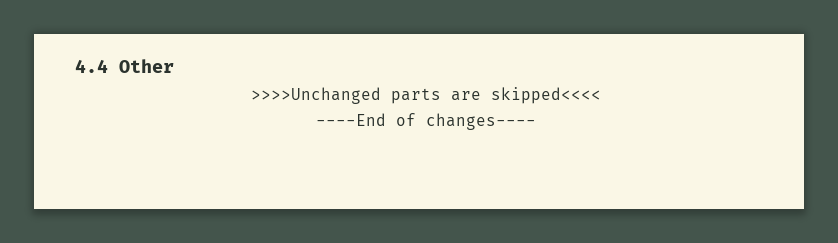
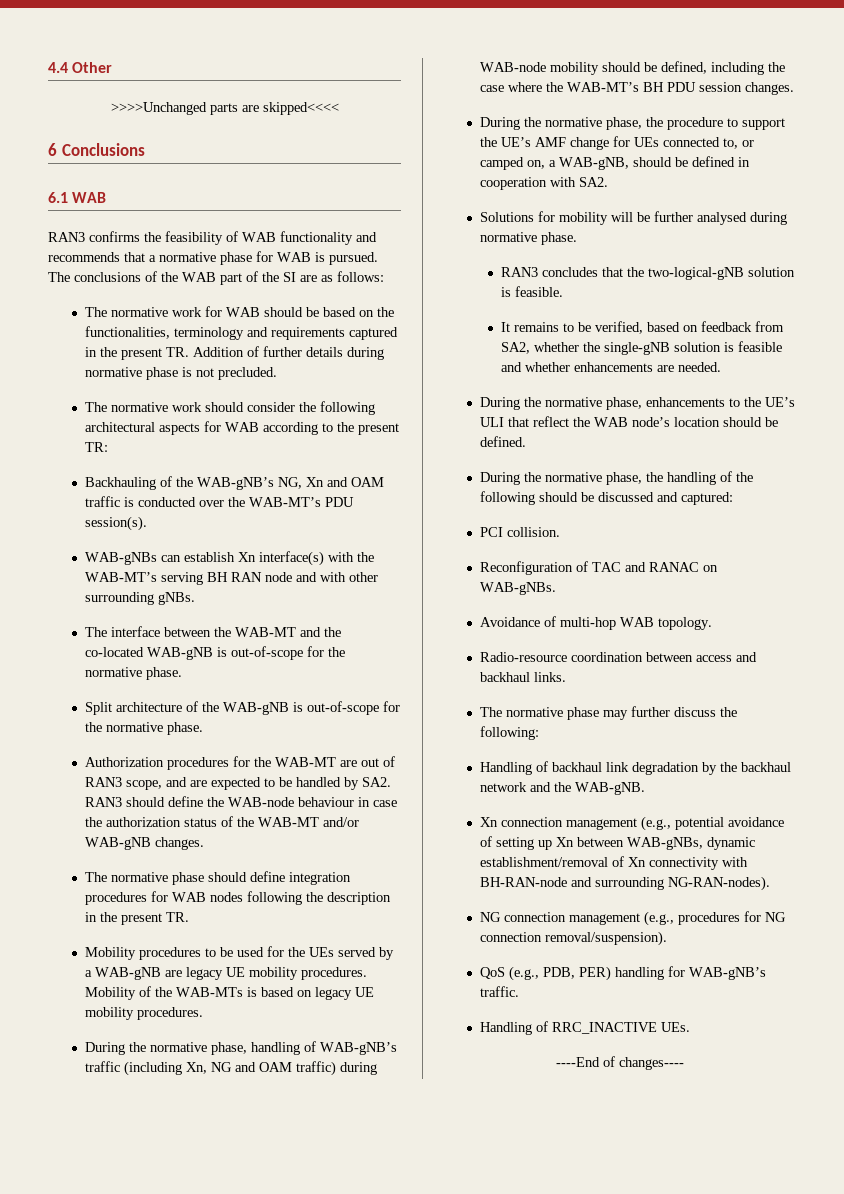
+ 6 Conclusions
+ 6.1 WAB
+ RAN3 confirms the feasibility of WAB functionality and recommends that a normative phase for WAB is pursued. The conclusions of the WAB part of the SI are as follows:
+ The normative work for WAB should be based on the functionalities, terminology and requirements captured in the present TR. Addition of further details during normative phase is not precluded.
+ The normative work should consider the following architectural aspects for WAB according to the present TR:
+ Backhauling of the WAB-gNB’s NG, Xn and OAM traffic is conducted over the WAB-MT’s PDU session(s).
+ WAB-gNBs can establish Xn interface(s) with the WAB-MT’s serving BH RAN node and with other surrounding gNBs.
+ The interface between the WAB-MT and the co-located WAB-gNB is out-of-scope for the normative phase.
+ Split architecture of the WAB-gNB is out-of-scope for the normative phase.
+ Authorization procedures for the WAB-MT are out of RAN3 scope, and are expected to be handled by SA2. RAN3 should define the WAB-node behaviour in case the authorization status of the WAB-MT and/or WAB-gNB changes.
+ The normative phase should define integration procedures for WAB nodes following the description in the present TR.
+ Mobility procedures to be used for the UEs served by a WAB-gNB are legacy UE mobility procedures. Mobility of the WAB-MTs is based on legacy UE mobility procedures.
+ During the normative phase, handling of WAB-gNB’s traffic (including Xn, NG and OAM traffic) during WAB-node mobility should be defined, including the case where the WAB-MT’s BH PDU session changes.
+ During the normative phase, the procedure to support the UE’s AMF change for UEs connected to, or camped on, a WAB-gNB, should be defined in cooperation with SA2.
+ Solutions for mobility will be further analysed during normative phase.
+ RAN3 concludes that the two-logical-gNB solution is feasible.
+ It remains to be verified, based on feedback from SA2, whether the single-gNB solution is feasible and whether enhancements are needed.
+ During the normative phase, enhancements to the UE’s ULI that reflect the WAB node’s location should be defined.
+ During the normative phase, the handling of the following should be discussed and captured:
+ PCI collision.
+ Reconfiguration of TAC and RANAC on WAB-gNBs.
+ Avoidance of multi-hop WAB topology.
+ Radio-resource coordination between access and backhaul links.
+ The normative phase may further discuss the following:
+ Handling of backhaul link degradation by the backhaul network and the WAB-gNB.
+ Xn connection management (e.g., potential avoidance of setting up Xn between WAB-gNBs, dynamic establishment/removal of Xn connectivity with BH-RAN-node and surrounding NG-RAN-nodes).
+ NG connection management (e.g., procedures for NG connection removal/suspension).
+ QoS (e.g., PDB, PER) handling for WAB-gNB’s traffic.
+ Handling of RRC_INACTIVE UEs.

